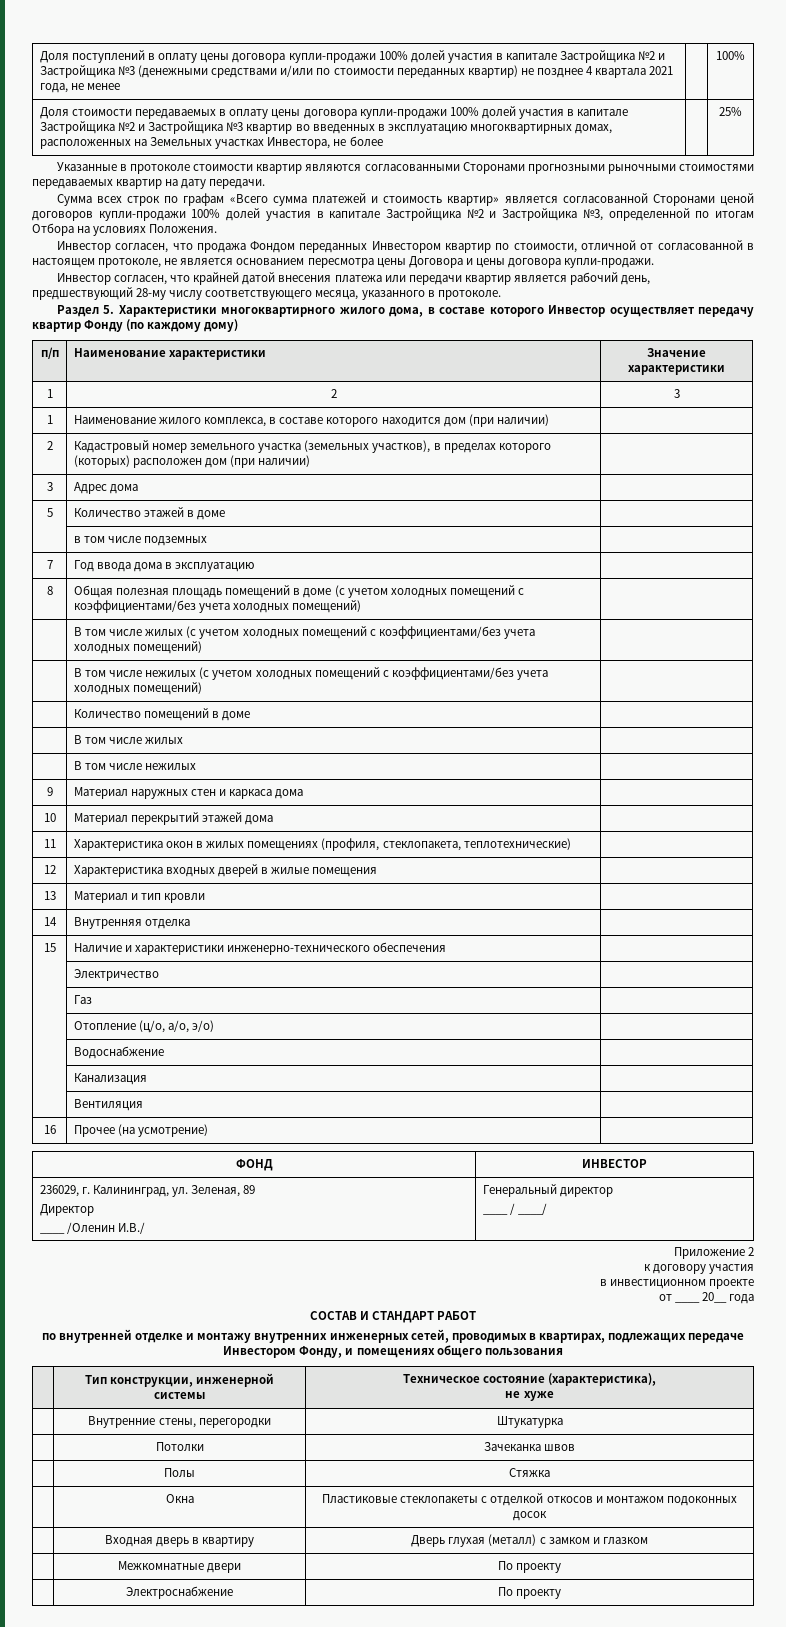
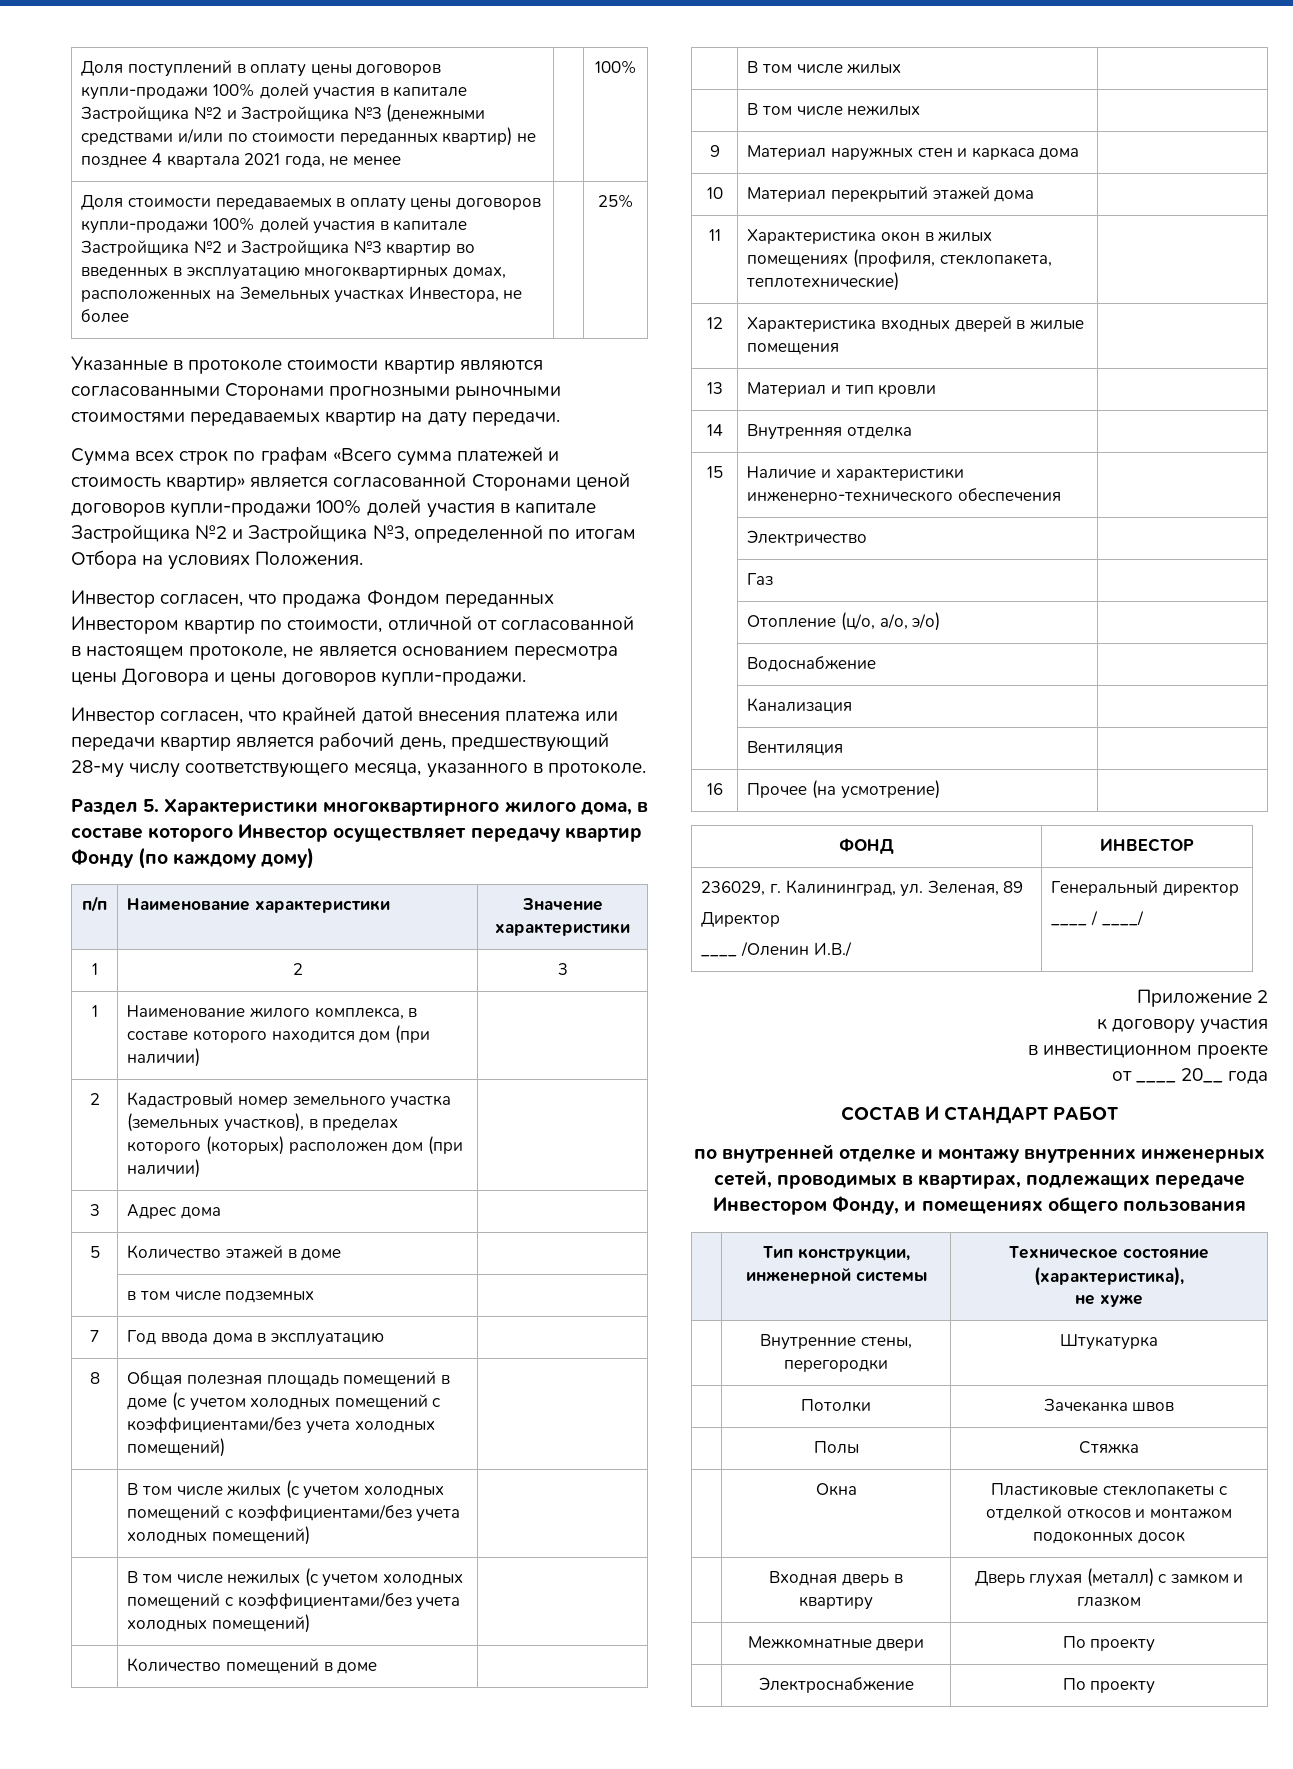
- Доля поступлений в оплату цены договора купли-продажи 100% долей участия в капитале Застройщика №2 и Застройщика №3 (денежными средствами и/или по стоимости переданных квартир) не позднее 4 квартала 2021 года, не менее | | 100%
+ Доля поступлений в оплату цены договоров купли-продажи 100% долей участия в капитале Застройщика №2 и Застройщика №3 (денежными средствами и/или по стоимости переданных квартир) не позднее 4 квартала 2021 года, не менее | | 100%
- Доля стоимости передаваемых в оплату цены договора купли-продажи 100% долей участия в капитале Застройщика №2 и Застройщика №3 квартир во введенных в эксплуатацию многоквартирных домах, расположенных на Земельных участках Инвестора, не более | | 25%
+ Доля стоимости передаваемых в оплату цены договоров купли-продажи 100% долей участия в капитале Застройщика №2 и Застройщика №3 квартир во введенных в эксплуатацию многоквартирных домах, расположенных на Земельных участках Инвестора, не более | | 25%
- Инвестор согласен, что продажа Фондом переданных Инвестором квартир по стоимости, отличной от согласованной в настоящем протоколе, не является основанием пересмотра цены Договора и цены договора купли-продажи.
+ Инвестор согласен, что продажа Фондом переданных Инвестором квартир по стоимости, отличной от согласованной в настоящем протоколе, не является основанием пересмотра цены Договора и цены договоров купли-продажи.

